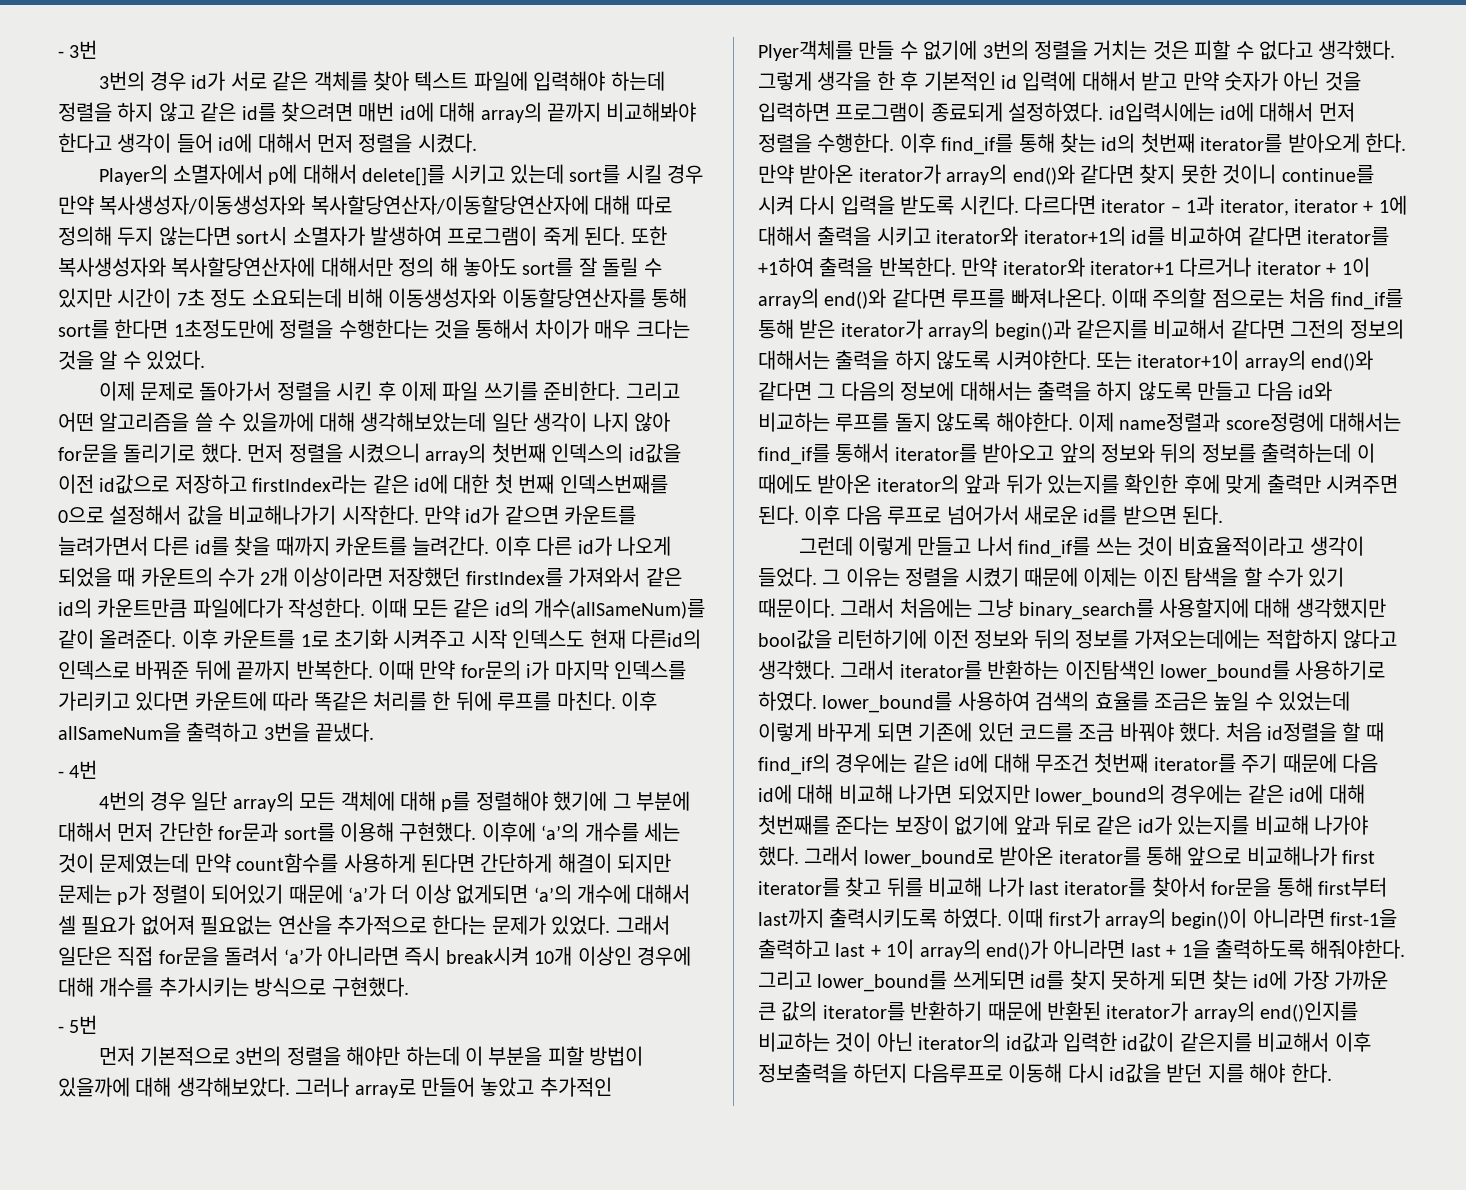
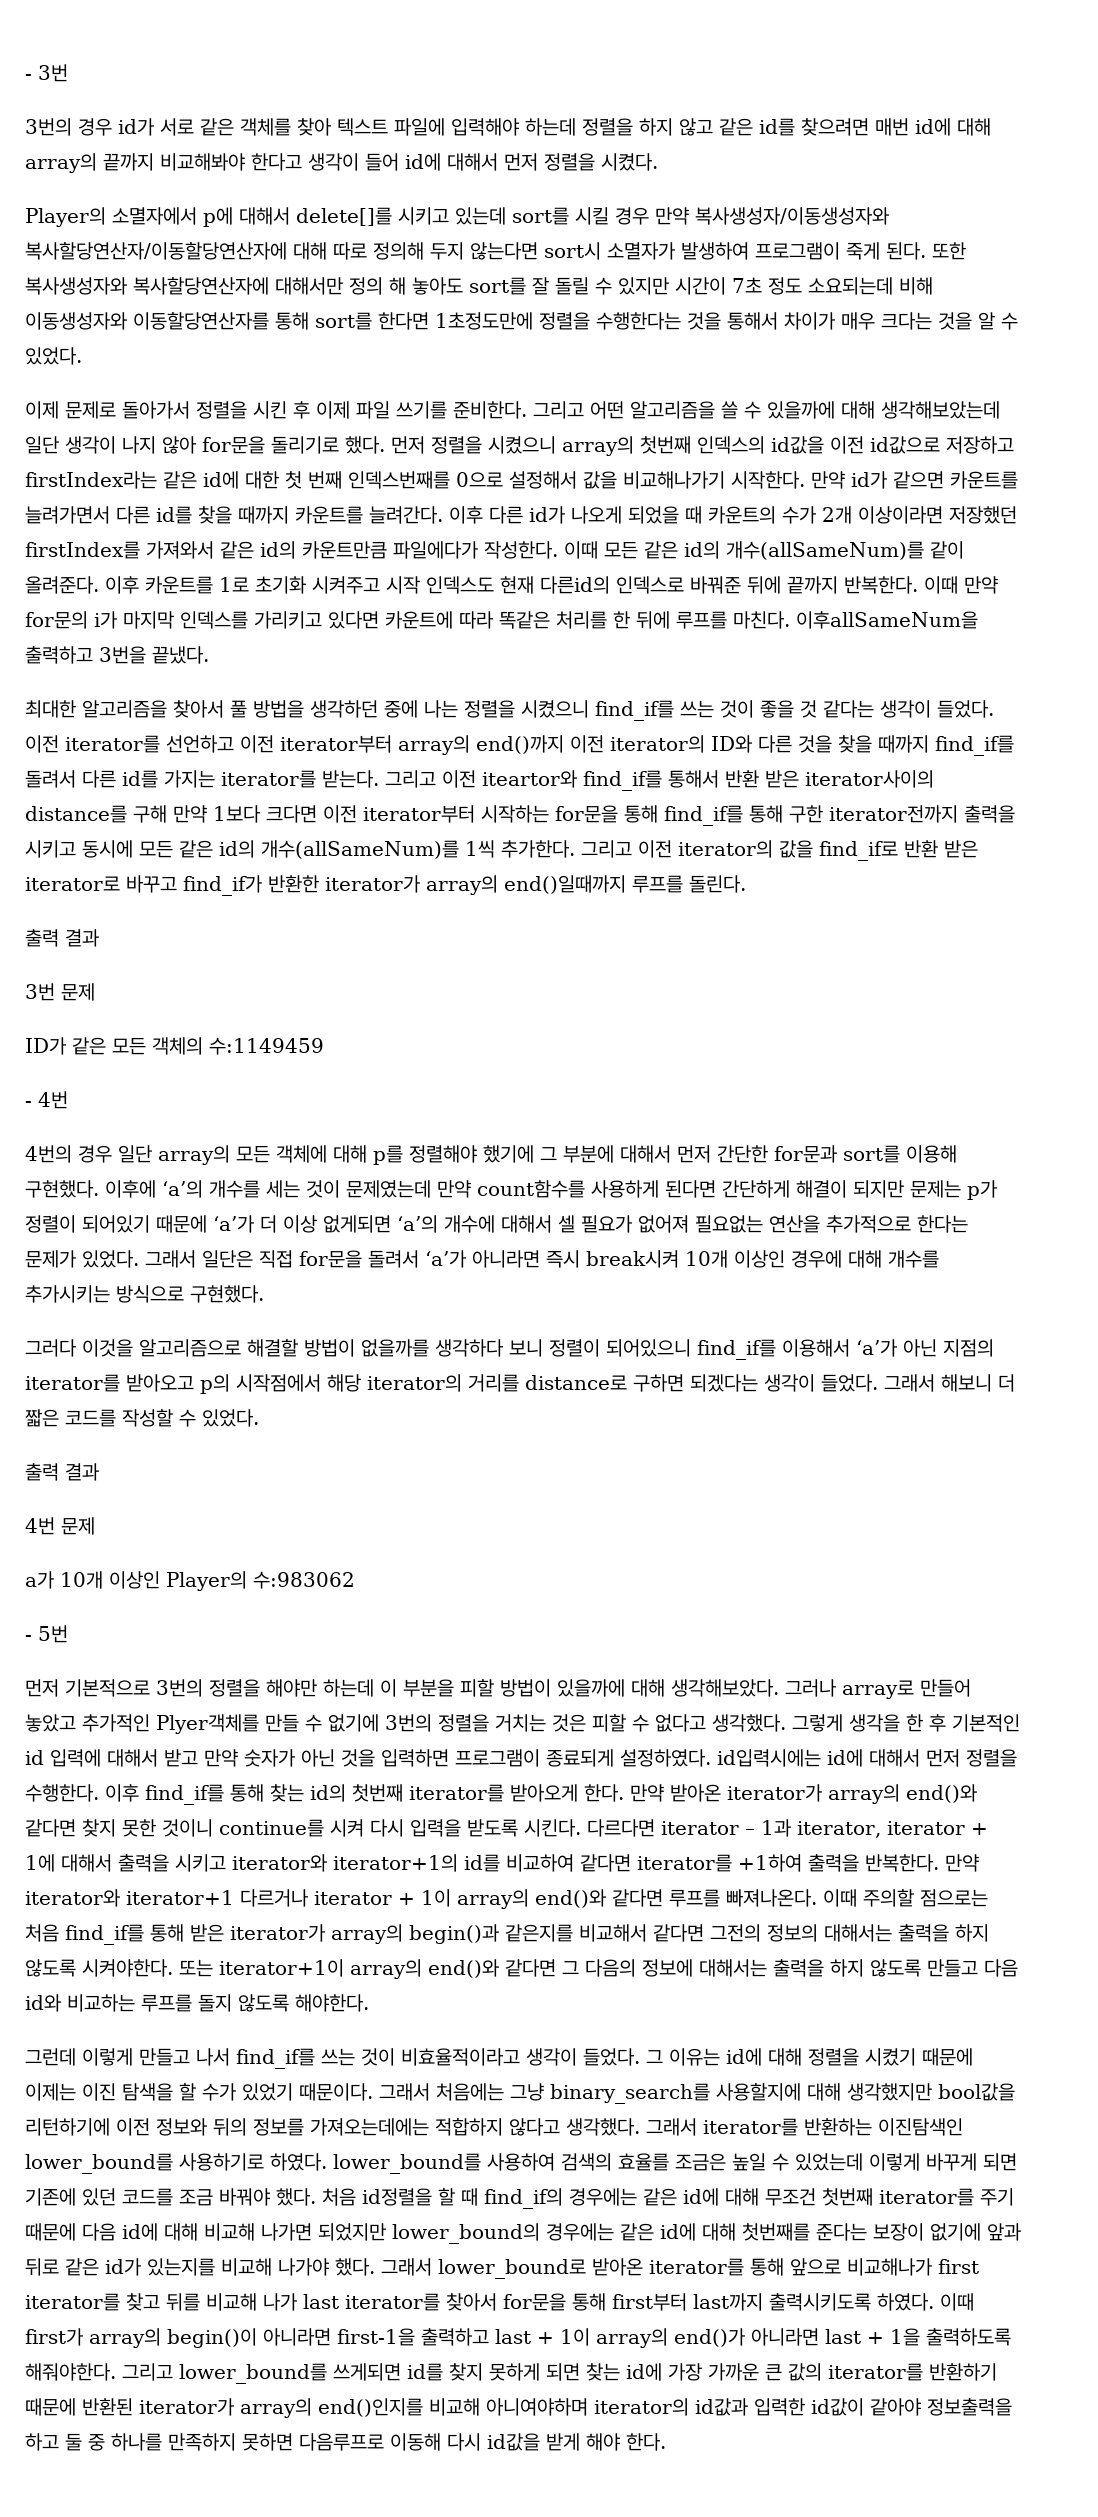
- 이후 allSameNum을 출력하고 3번을 끝냈다.
+ 이후allSameNum을 출력하고 3번을 끝냈다.
+ 최대한 알고리즘을 찾아서 풀 방법을 생각하던 중에 나는 정렬을 시켰으니 find_if를 쓰는 것이 좋을 것 같다는 생각이 들었다. 이전 iterator를 선언하고 이전 iterator부터 array의 end()까지 이전 iterator의 ID와 다른 것을 찾을 때까지 find_if를 돌려서 다른 id를 가지는 iterator를 받는다. 그리고 이전 iteartor와 find_if를 통해서 반환 받은 iterator사이의 distance를 구해 만약 1보다 크다면 이전 iterator부터 시작하는 for문을 통해 find_if를 통해 구한 iterator전까지 출력을 시키고 동시에 모든 같은 id의 개수(allSameNum)를 1씩 추가한다. 그리고 이전 iterator의 값을 find_if로 반환 받은 iterator로 바꾸고 find_if가 반환한 iterator가 array의 end()일때까지 루프를 돌린다.
+ 출력 결과
+ 3번 문제
+ ID가 같은 모든 객체의 수:1149459
+ 그러다 이것을 알고리즘으로 해결할 방법이 없을까를 생각하다 보니 정렬이 되어있으니 find_if를 이용해서 ‘a’가 아닌 지점의 iterator를 받아오고 p의 시작점에서 해당 iterator의 거리를 distance로 구하면 되겠다는 생각이 들었다. 그래서 해보니 더 짧은 코드를 작성할 수 있었다.
+ 출력 결과
+ 4번 문제
+ a가 10개 이상인 Player의 수:983062
- 이제 name정렬과 score정령에 대해서는 find_if를 통해서 iterator를 받아오고 앞의 정보와 뒤의 정보를 출력하는데 이 때에도 받아온 iterator의 앞과 뒤가 있는지를 확인한 후에 맞게 출력만 시켜주면 된다. 이후 다음 루프로 넘어가서 새로운 id를 받으면 된다.
- 그 이유는 정렬을 시켰기 때문에 이제는 이진 탐색을 할 수가 있기 때문이다.
+ 그 이유는 id에 대해 정렬을 시켰기 때문에 이제는 이진 탐색을 할 수가 있었기 때문이다.
- 그리고 lower_bound를 쓰게되면 id를 찾지 못하게 되면 찾는 id에 가장 가까운 큰 값의 iterator를 반환하기 때문에 반환된 iterator가 array의 end()인지를 비교하는 것이 아닌 iterator의 id값과 입력한 id값이 같은지를 비교해서 이후 정보출력을 하던지 다음루프로 이동해 다시 id값을 받던 지를 해야 한다.
+ 그리고 lower_bound를 쓰게되면 id를 찾지 못하게 되면 찾는 id에 가장 가까운 큰 값의 iterator를 반환하기 때문에 반환된 iterator가 array의 end()인지를 비교해 아니여야하며 iterator의 id값과 입력한 id값이 같아야 정보출력을 하고 둘 중 하나를 만족하지 못하면 다음루프로 이동해 다시 id값을 받게 해야 한다.

